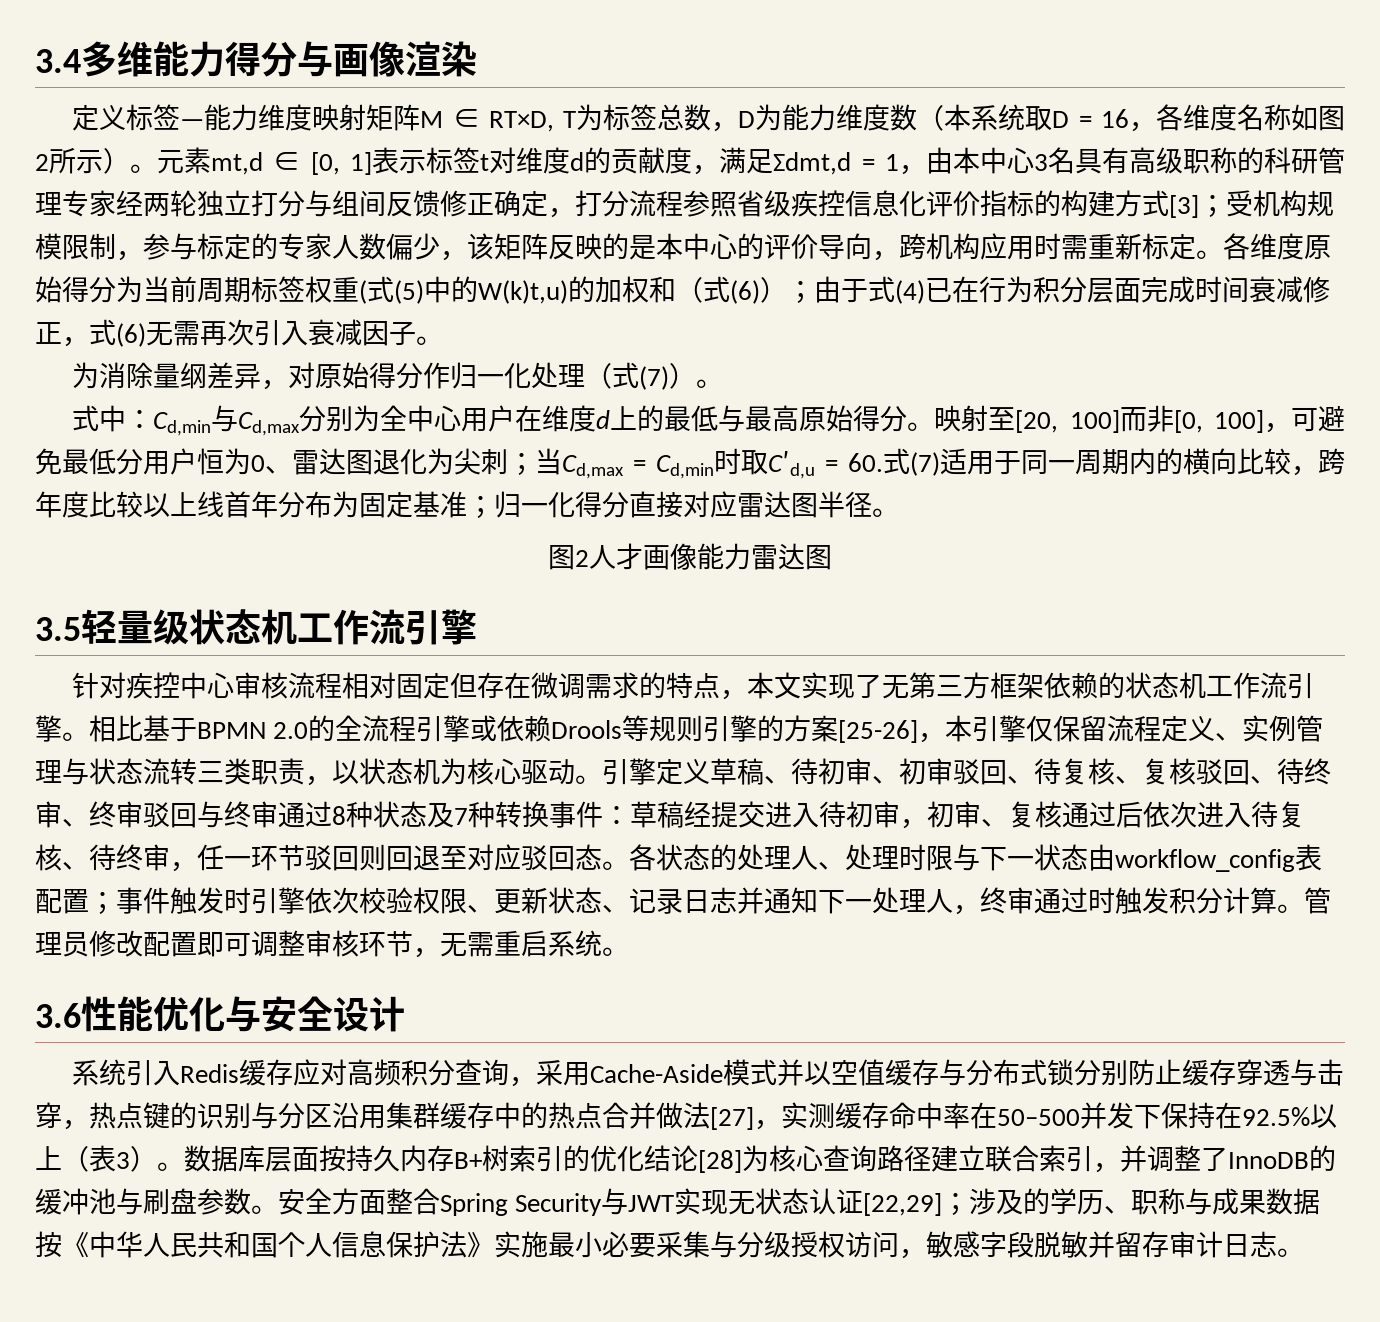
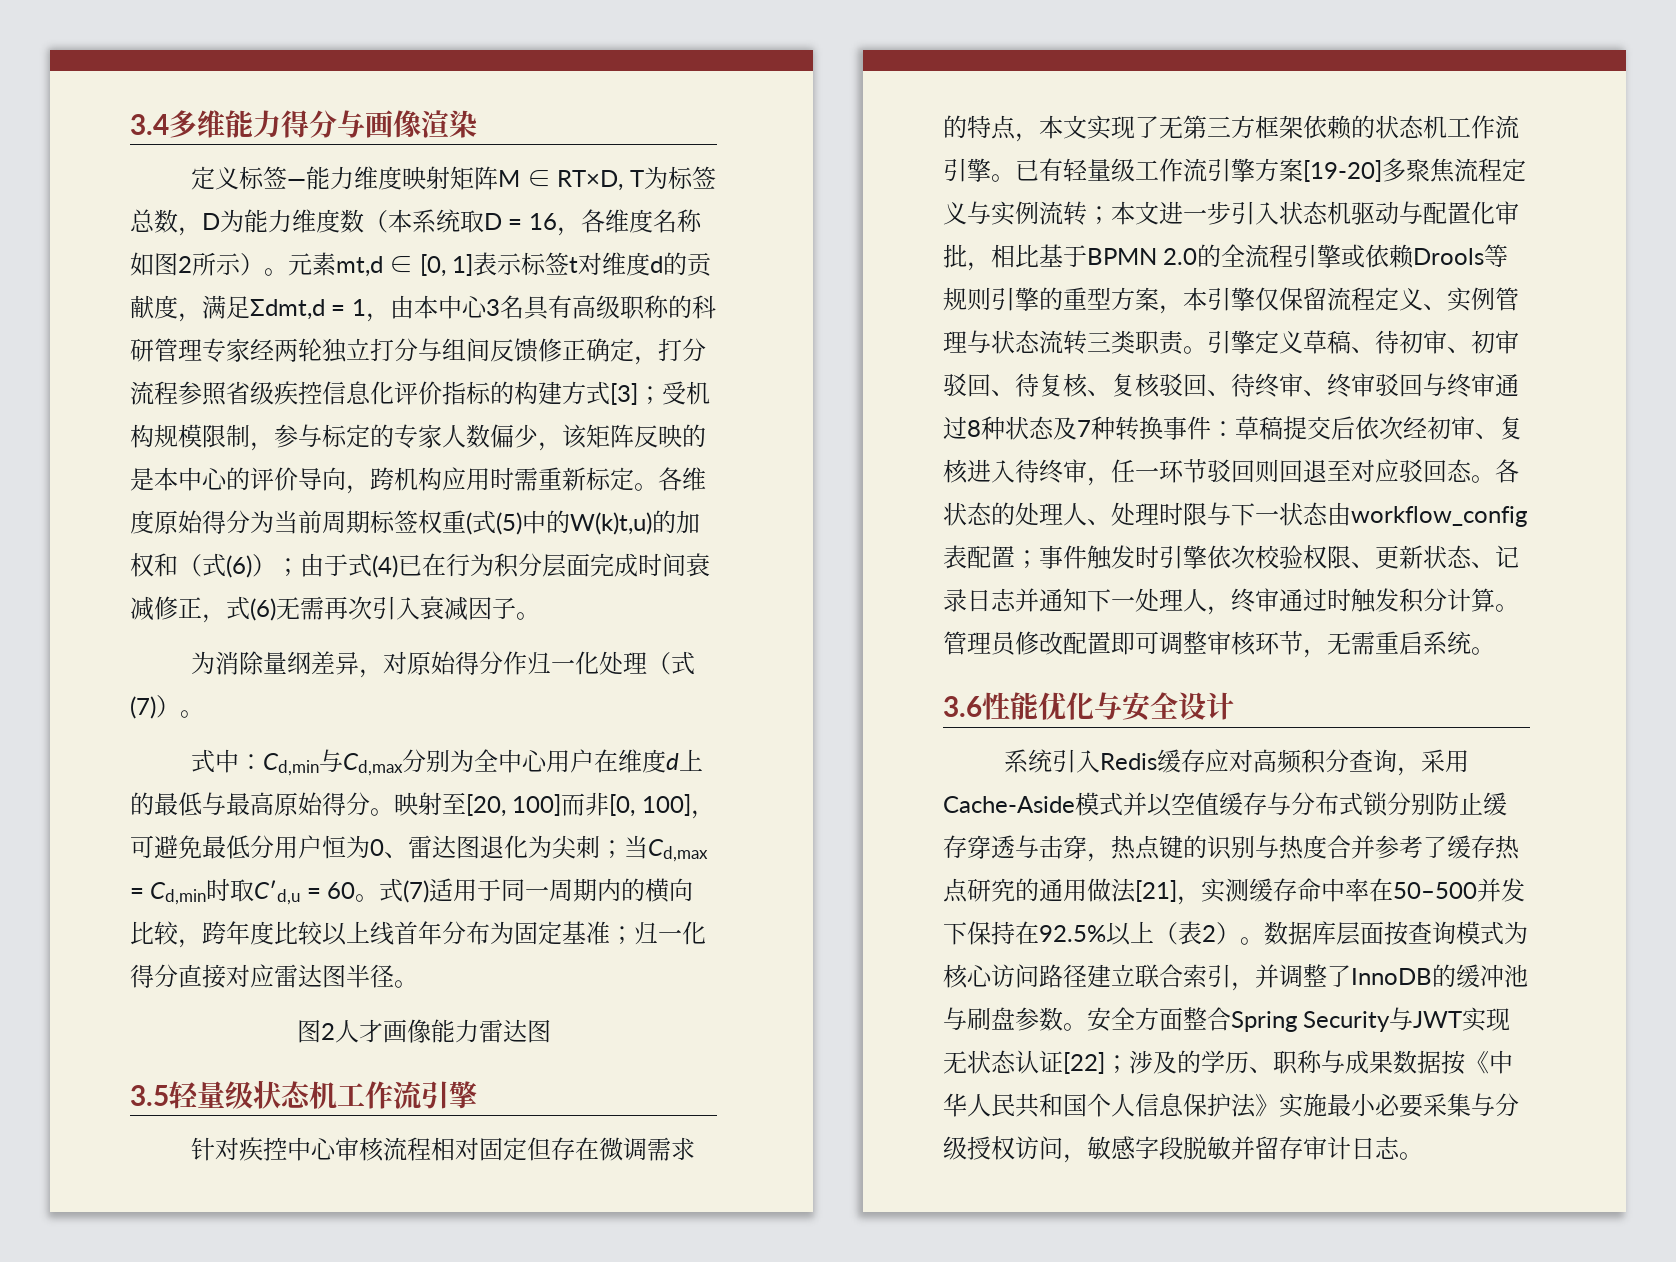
- 映射至[20, 100]而非[0, 100]，可避免最低分用户恒为0、雷达图退化为尖刺；当Cd,max = Cd,min时取C′d,u = 60.式(7)适用于同一周期内的横向比较，跨年度比较以上线首年分布为固定基准；归一化得分直接对应雷达图半径。
+ 映射至[20, 100]而非[0, 100]，可避免最低分用户恒为0、雷达图退化为尖刺；当Cd,max = Cd,min时取C′d,u = 60。式(7)适用于同一周期内的横向比较，跨年度比较以上线首年分布为固定基准；归一化得分直接对应雷达图半径。
- 相比基于BPMN 2.0的全流程引擎或依赖Drools等规则引擎的方案[25-26]，本引擎仅保留流程定义、实例管理与状态流转三类职责，以状态机为核心驱动。
+ 已有轻量级工作流引擎方案[19-20]多聚焦流程定义与实例流转；本文进一步引入状态机驱动与配置化审批，相比基于BPMN 2.0的全流程引擎或依赖Drools等规则引擎的重型方案，本引擎仅保留流程定义、实例管理与状态流转三类职责。
- 引擎定义草稿、待初审、初审驳回、待复核、复核驳回、待终审、终审驳回与终审通过8种状态及7种转换事件：草稿经提交进入待初审，初审、复核通过后依次进入待复核、待终审，任一环节驳回则回退至对应驳回态。
+ 引擎定义草稿、待初审、初审驳回、待复核、复核驳回、待终审、终审驳回与终审通过8种状态及7种转换事件：草稿提交后依次经初审、复核进入待终审，任一环节驳回则回退至对应驳回态。
- 系统引入Redis缓存应对高频积分查询，采用Cache-Aside模式并以空值缓存与分布式锁分别防止缓存穿透与击穿，热点键的识别与分区沿用集群缓存中的热点合并做法[27]，实测缓存命中率在50–500并发下保持在92.5%以上（表3）。
+ 系统引入Redis缓存应对高频积分查询，采用Cache-Aside模式并以空值缓存与分布式锁分别防止缓存穿透与击穿，热点键的识别与热度合并参考了缓存热点研究的通用做法[21]，实测缓存命中率在50–500并发下保持在92.5%以上（表2）。
- 数据库层面按持久内存B+树索引的优化结论[28]为核心查询路径建立联合索引，并调整了InnoDB的缓冲池与刷盘参数。
+ 数据库层面按查询模式为核心访问路径建立联合索引，并调整了InnoDB的缓冲池与刷盘参数。
- 安全方面整合Spring Security与JWT实现无状态认证[22,29]；涉及的学历、职称与成果数据按《中华人民共和国个人信息保护法》实施最小必要采集与分级授权访问，敏感字段脱敏并留存审计日志。
+ 安全方面整合Spring Security与JWT实现无状态认证[22]；涉及的学历、职称与成果数据按《中华人民共和国个人信息保护法》实施最小必要采集与分级授权访问，敏感字段脱敏并留存审计日志。

